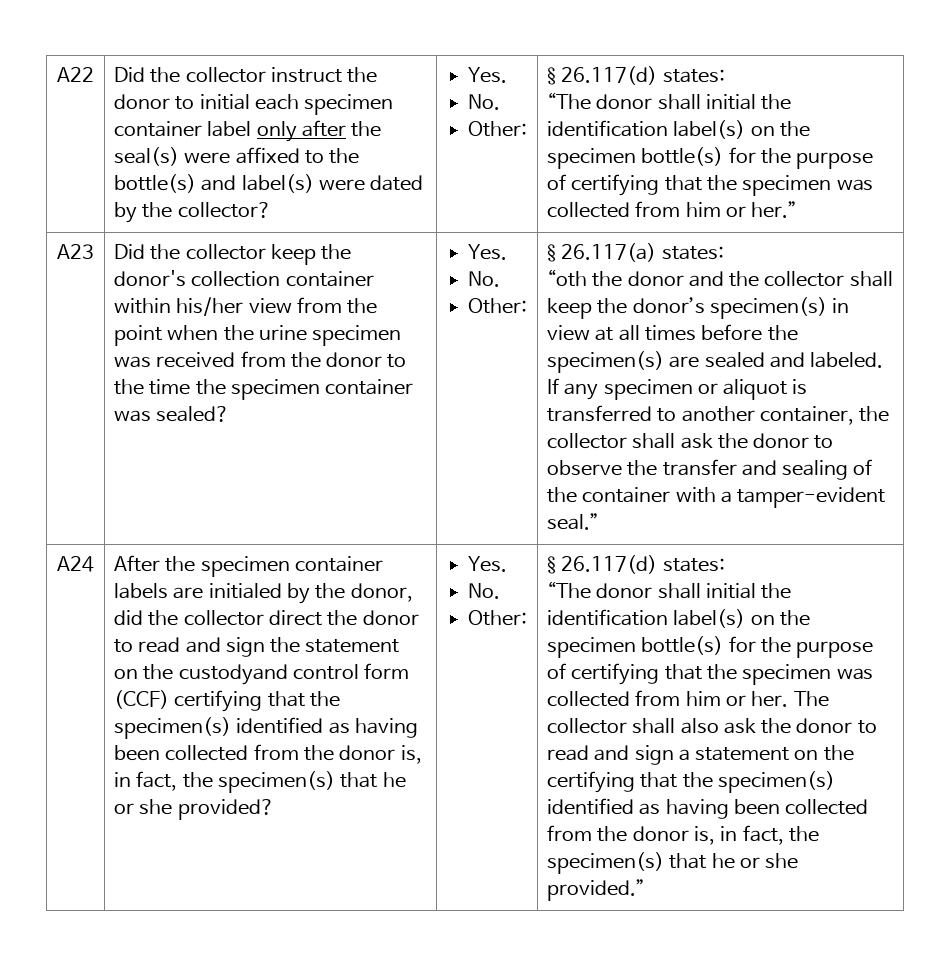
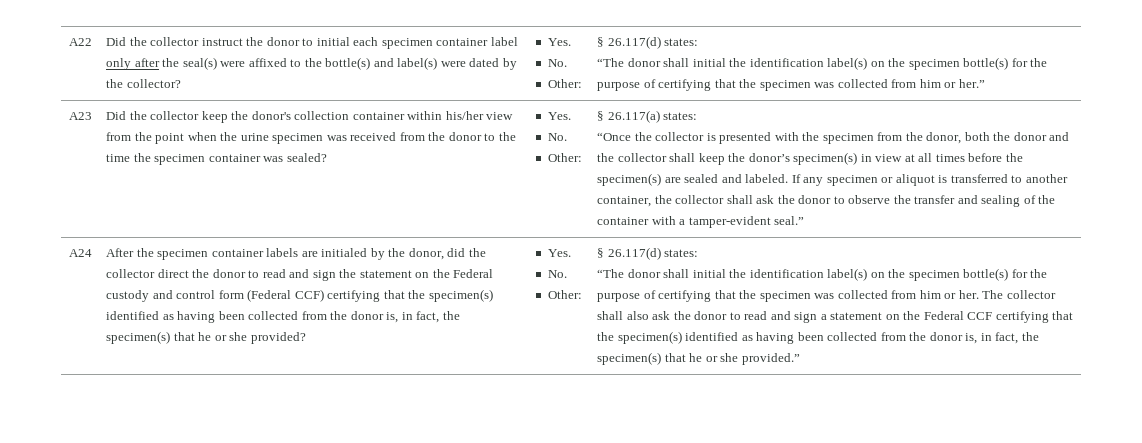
- “oth the donor and the collector shall keep the donor’s specimen(s) in view at all times before the specimen(s) are sealed and labeled.
+ “Once the collector is presented with the specimen from the donor, both the donor and the collector shall keep the donor’s specimen(s) in view at all times before the specimen(s) are sealed and labeled.
- After the specimen container labels are initialed by the donor, did the collector direct the donor to read and sign the statement on the custodyand control form (CCF) certifying that the specimen(s) identified as having been collected from the donor is, in fact, the specimen(s) that he or she provided?
+ After the specimen container labels are initialed by the donor, did the collector direct the donor to read and sign the statement on the Federal custody and control form (Federal CCF) certifying that the specimen(s) identified as having been collected from the donor is, in fact, the specimen(s) that he or she provided?
- The collector shall also ask the donor to read and sign a statement on the certifying that the specimen(s) identified as having been collected from the donor is, in fact, the specimen(s) that he or she provided.”
+ The collector shall also ask the donor to read and sign a statement on the Federal CCF certifying that the specimen(s) identified as having been collected from the donor is, in fact, the specimen(s) that he or she provided.”

